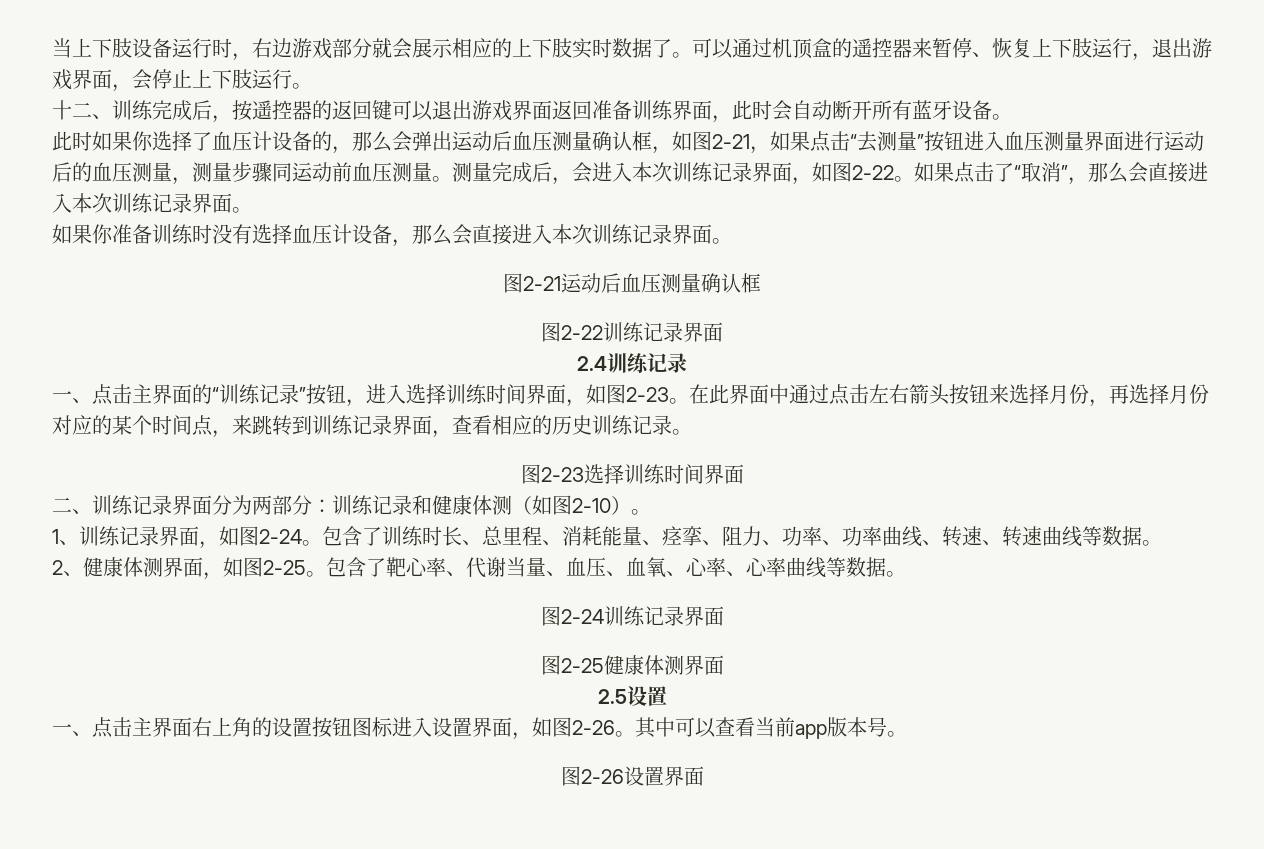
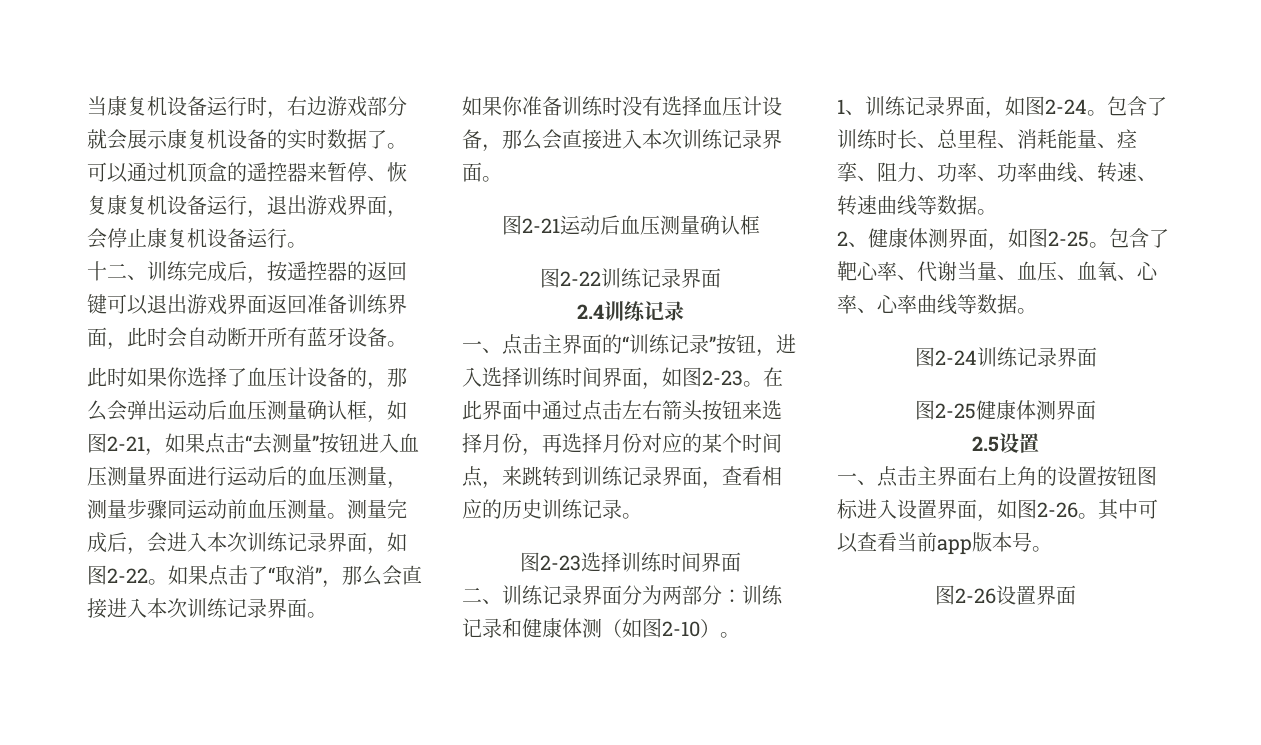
- 当上下肢设备运行时，右边游戏部分就会展示相应的上下肢实时数据了。
+ 当康复机设备运行时，右边游戏部分就会展示康复机设备的实时数据了。
- 可以通过机顶盒的遥控器来暂停、恢复上下肢运行，退出游戏界面，会停止上下肢运行。
+ 可以通过机顶盒的遥控器来暂停、恢复康复机设备运行，退出游戏界面，会停止康复机设备运行。

